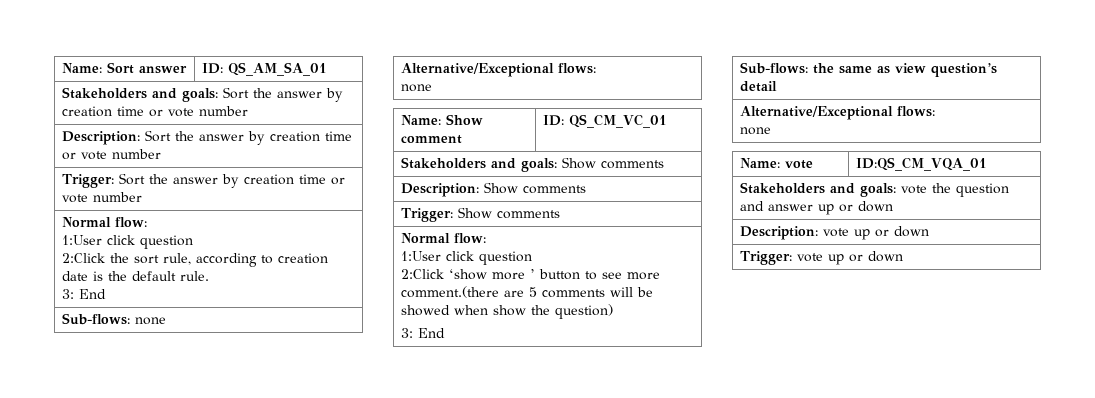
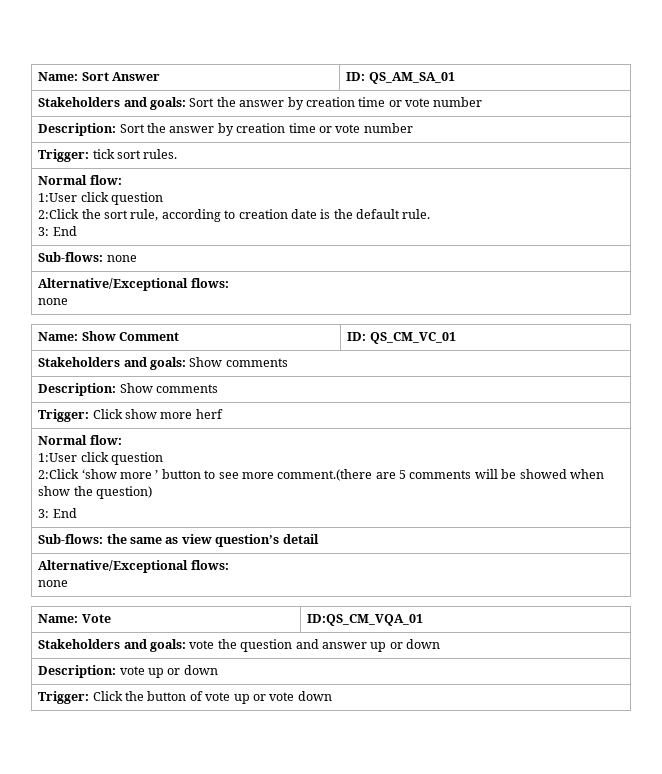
- Name: Sort answer | ID: QS_AM_SA_01
+ Name: Sort Answer | ID: QS_AM_SA_01
- Trigger: Sort the answer by creation time or vote number
+ Trigger: tick sort rules.
- Name: Show comment | ID: QS_CM_VC_01
+ Name: Show Comment | ID: QS_CM_VC_01
- Trigger: Show comments
+ Trigger: Click show more herf
- Name: vote | ID:QS_CM_VQA_01
+ Name: Vote | ID:QS_CM_VQA_01
- Trigger: vote up or down
+ Trigger: Click the button of vote up or vote down

